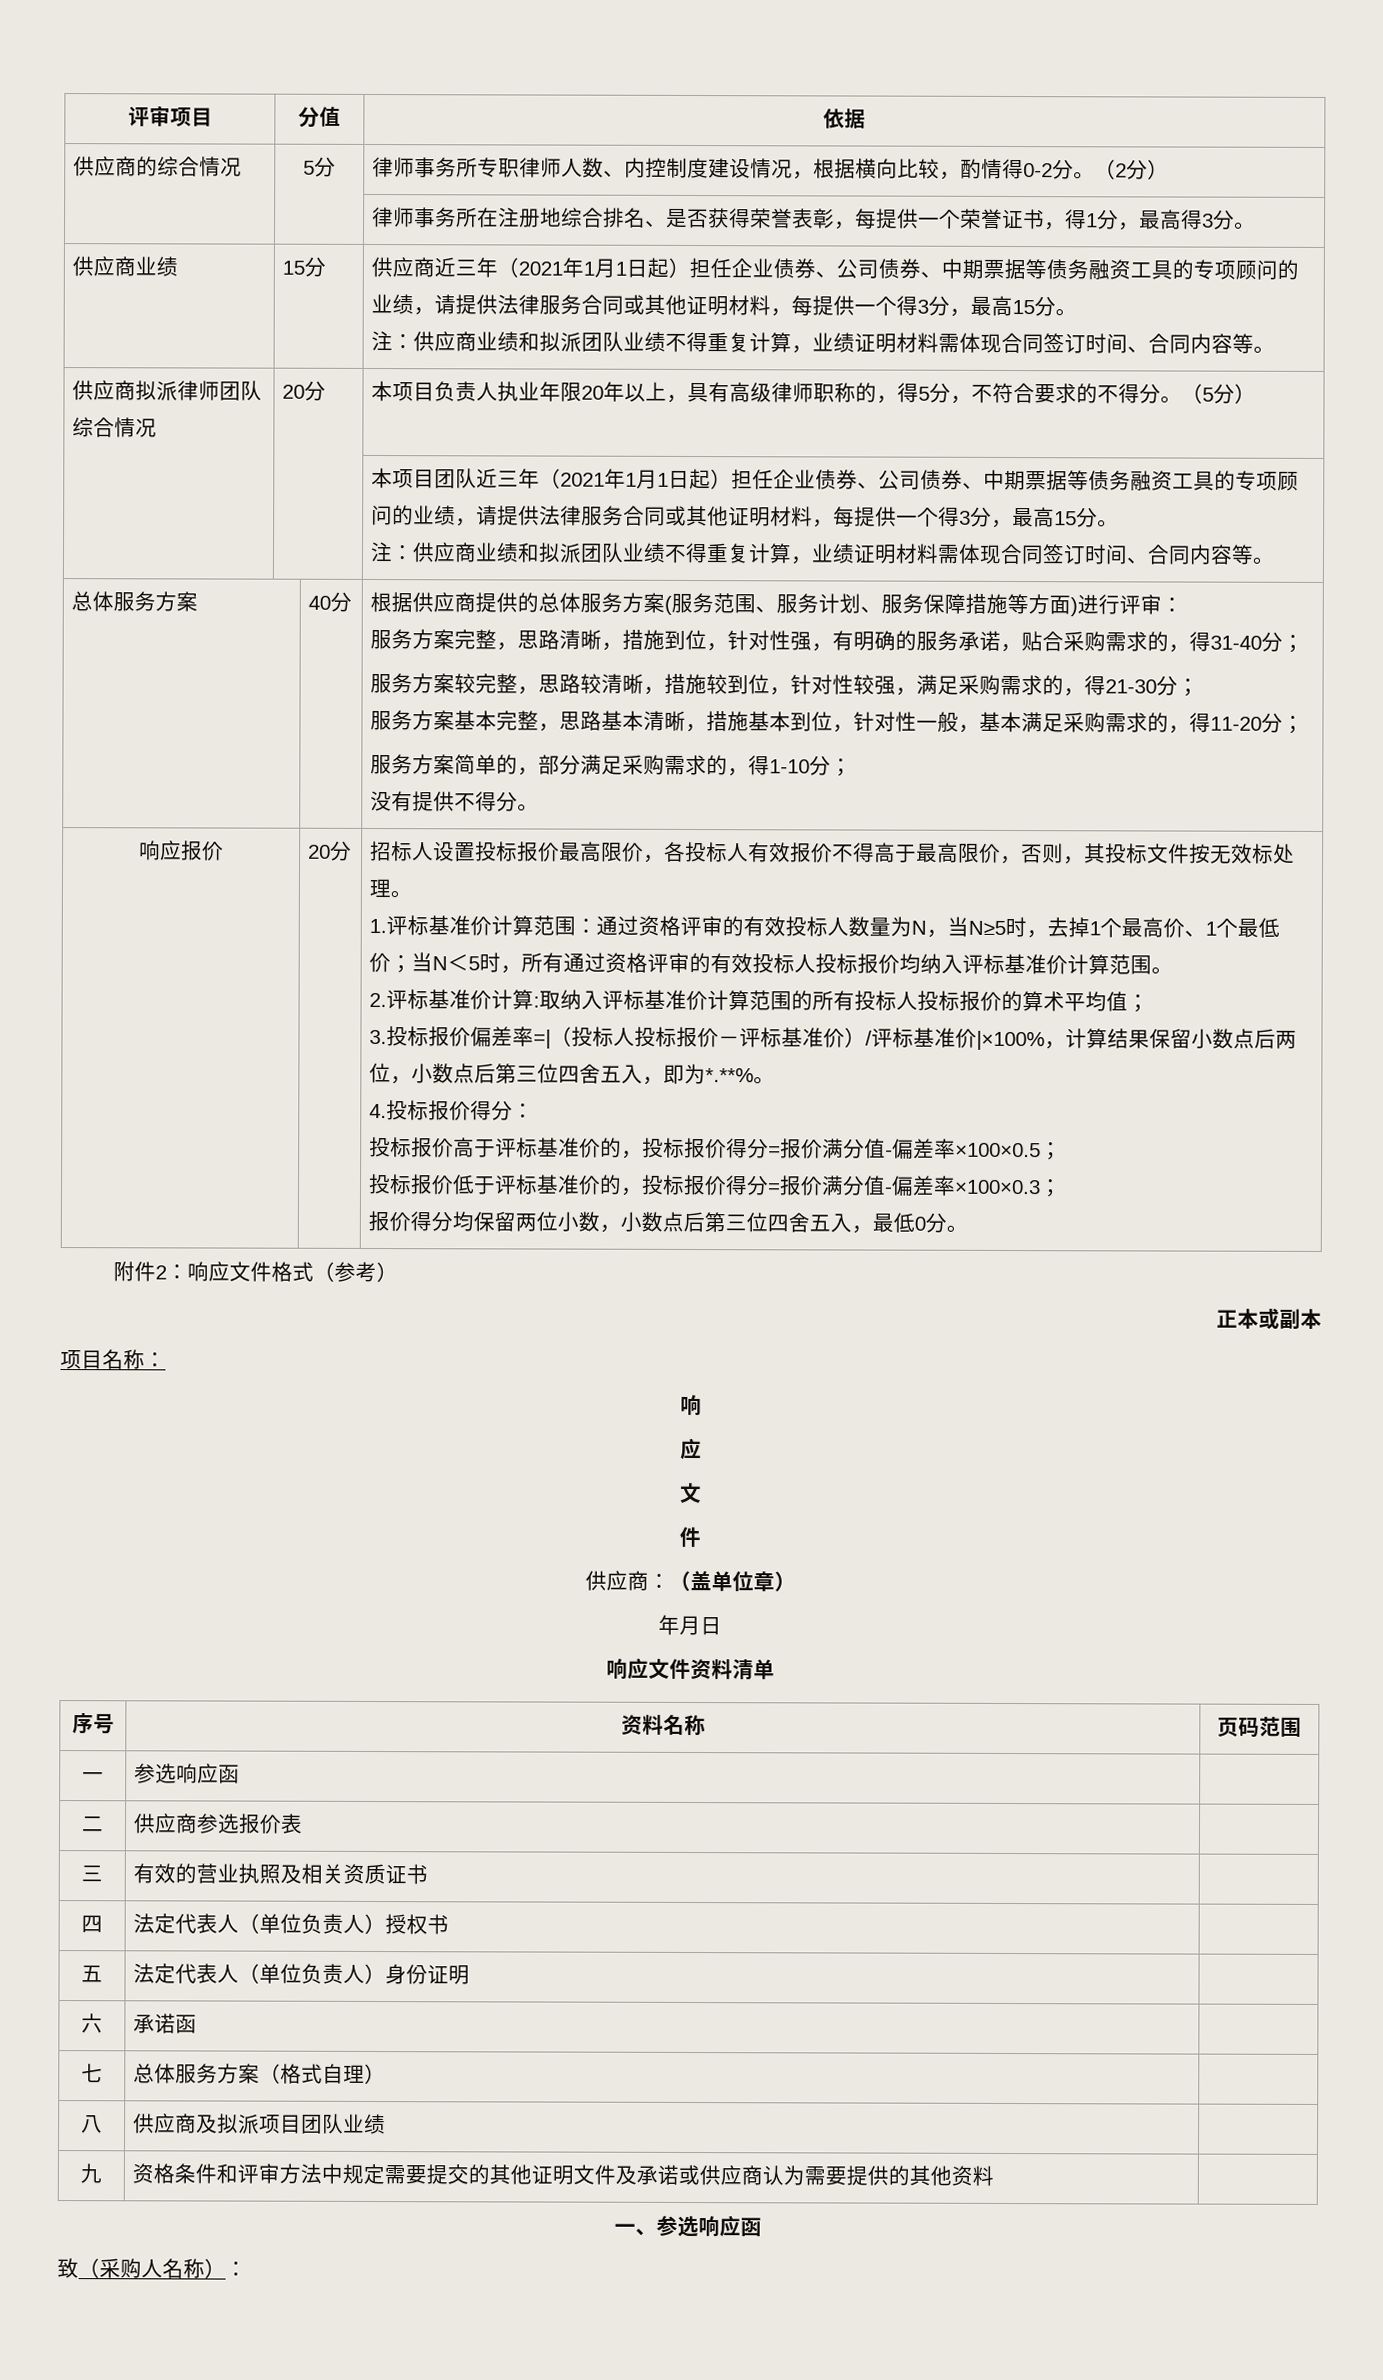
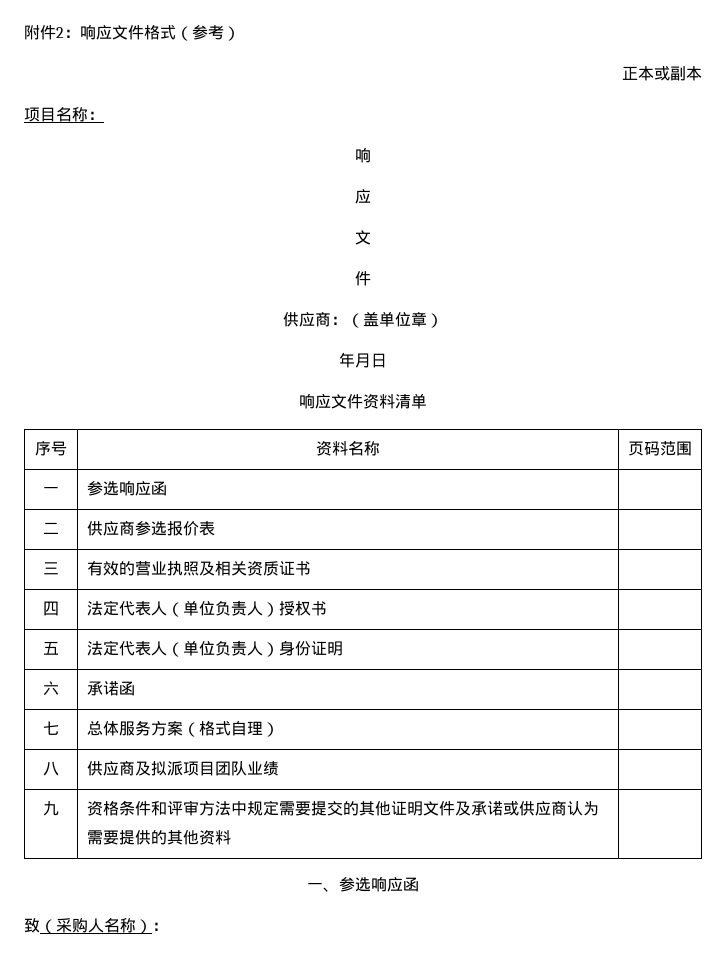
- 评审项目 | 分值 | 依据
- 供应商的综合情况 | 5分 | 律师事务所专职律师人数、内控制度建设情况，根据横向比较，酌情得0-2分。（2分）
- | | 律师事务所在注册地综合排名、是否获得荣誉表彰，每提供一个荣誉证书，得1分，最高得3分。
- 供应商业绩 | 15分 | 供应商近三年（2021年1月1日起）担任企业债券、公司债券、中期票据等债务融资工具的专项顾问的业绩，请提供法律服务合同或其他证明材料，每提供一个得3分，最高15分。
- 注：供应商业绩和拟派团队业绩不得重复计算，业绩证明材料需体现合同签订时间、合同内容等。
- 供应商拟派律师团队综合情况 | 20分 | 本项目负责人执业年限20年以上，具有高级律师职称的，得5分，不符合要求的不得分。（5分）
- | | 本项目团队近三年（2021年1月1日起）担任企业债券、公司债券、中期票据等债务融资工具的专项顾问的业绩，请提供法律服务合同或其他证明材料，每提供一个得3分，最高15分。
- 注：供应商业绩和拟派团队业绩不得重复计算，业绩证明材料需体现合同签订时间、合同内容等。
- 总体服务方案 | 40分 | 根据供应商提供的总体服务方案(服务范围、服务计划、服务保障措施等方面)进行评审：
- 服务方案完整，思路清晰，措施到位，针对性强，有明确的服务承诺，贴合采购需求的，得31-40分；
- 服务方案较完整，思路较清晰，措施较到位，针对性较强，满足采购需求的，得21-30分；
- 服务方案基本完整，思路基本清晰，措施基本到位，针对性一般，基本满足采购需求的，得11-20分；
- 服务方案简单的，部分满足采购需求的，得1-10分；
- 没有提供不得分。
- 响应报价 | 20分 | 招标人设置投标报价最高限价，各投标人有效报价不得高于最高限价，否则，其投标文件按无效标处理。
- 1.评标基准价计算范围：通过资格评审的有效投标人数量为N，当N≥5时，去掉1个最高价、1个最低价；当N＜5时，所有通过资格评审的有效投标人投标报价均纳入评标基准价计算范围。
- 2.评标基准价计算:取纳入评标基准价计算范围的所有投标人投标报价的算术平均值；
- 3.投标报价偏差率=|（投标人投标报价－评标基准价）/评标基准价|×100%，计算结果保留小数点后两位，小数点后第三位四舍五入，即为*.**%。
- 4.投标报价得分：
- 投标报价高于评标基准价的，投标报价得分=报价满分值-偏差率×100×0.5；
- 投标报价低于评标基准价的，投标报价得分=报价满分值-偏差率×100×0.3；
- 报价得分均保留两位小数，小数点后第三位四舍五入，最低0分。

